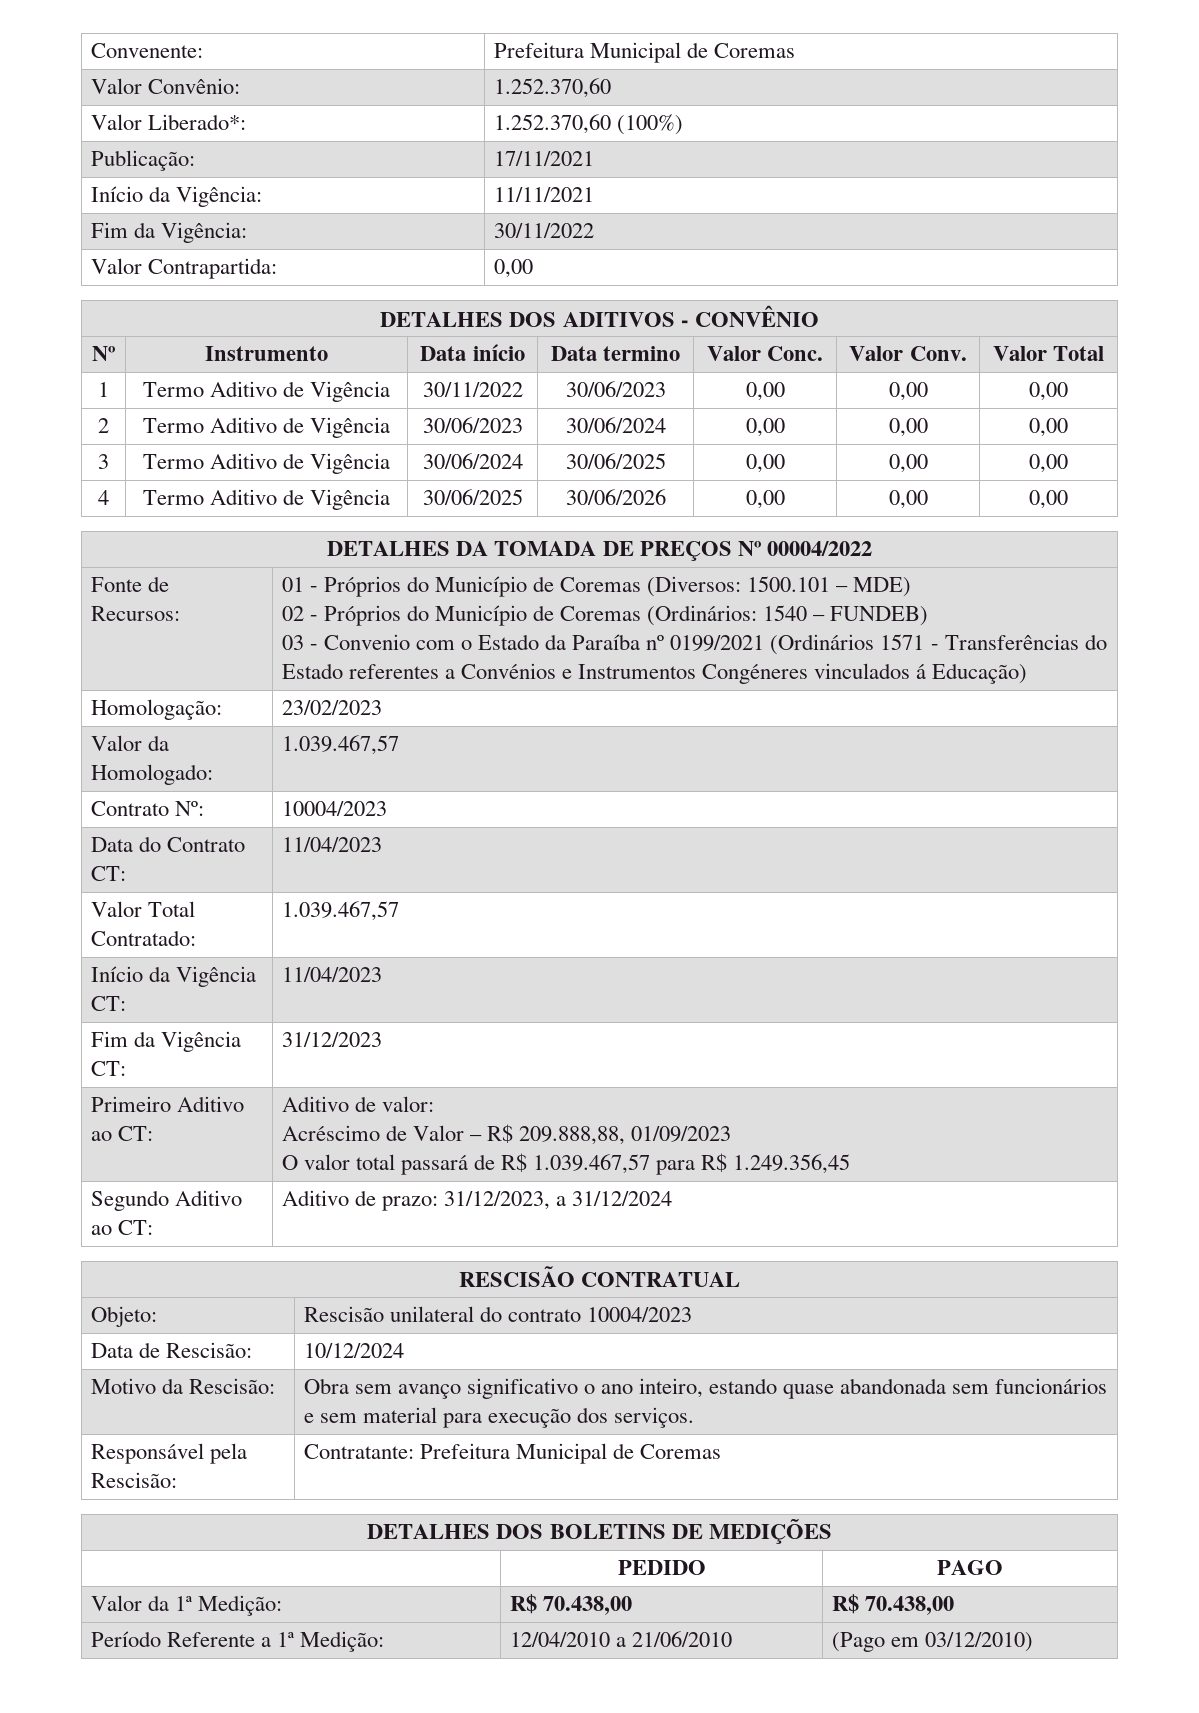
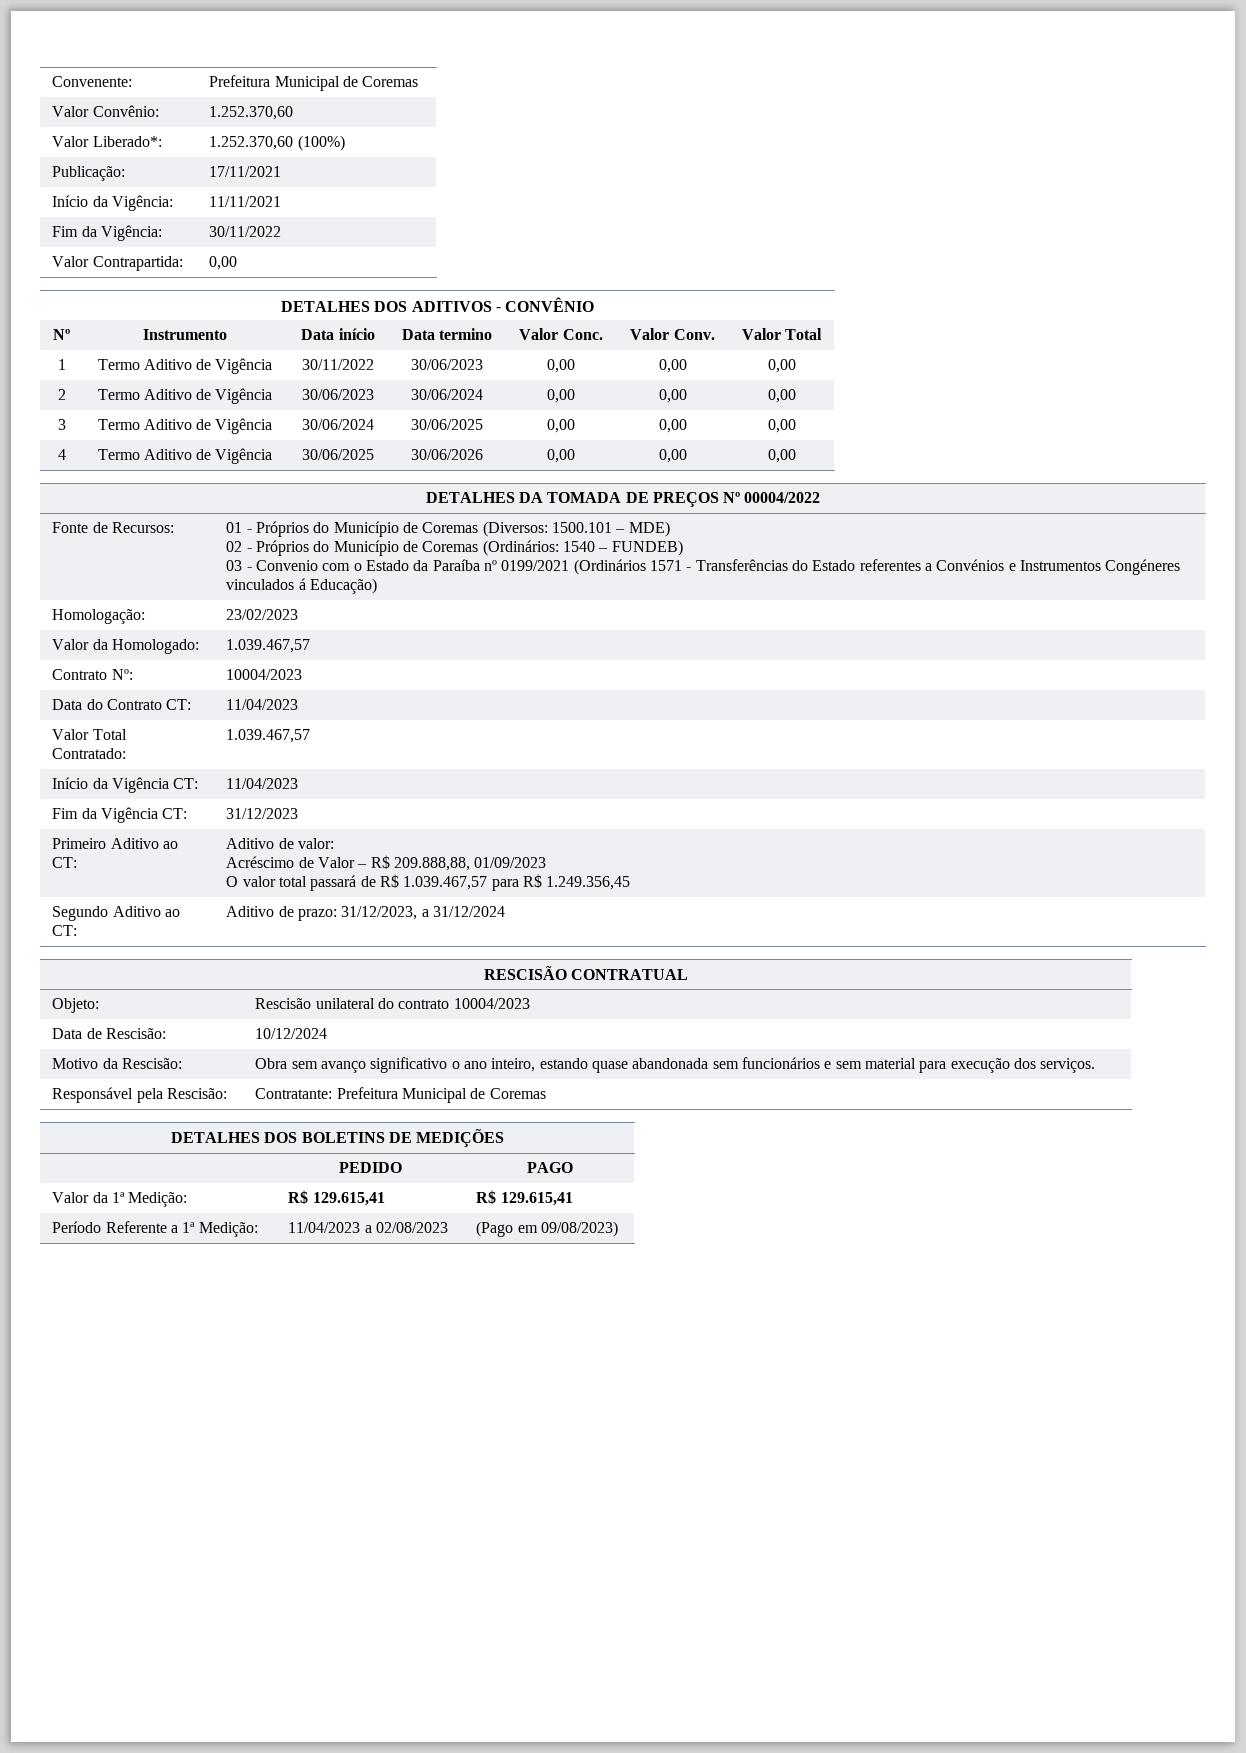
- Valor da 1ª Medição: | R$ 70.438,00 | R$ 70.438,00
+ Valor da 1ª Medição: | R$ 129.615,41 | R$ 129.615,41
- Período Referente a 1ª Medição: | 12/04/2010 a 21/06/2010 | (Pago em 03/12/2010)
+ Período Referente a 1ª Medição: | 11/04/2023 a 02/08/2023 | (Pago em 09/08/2023)

